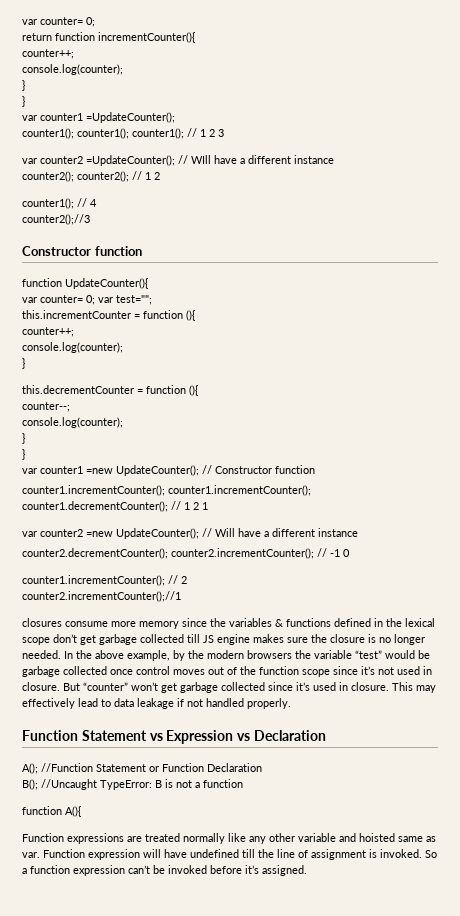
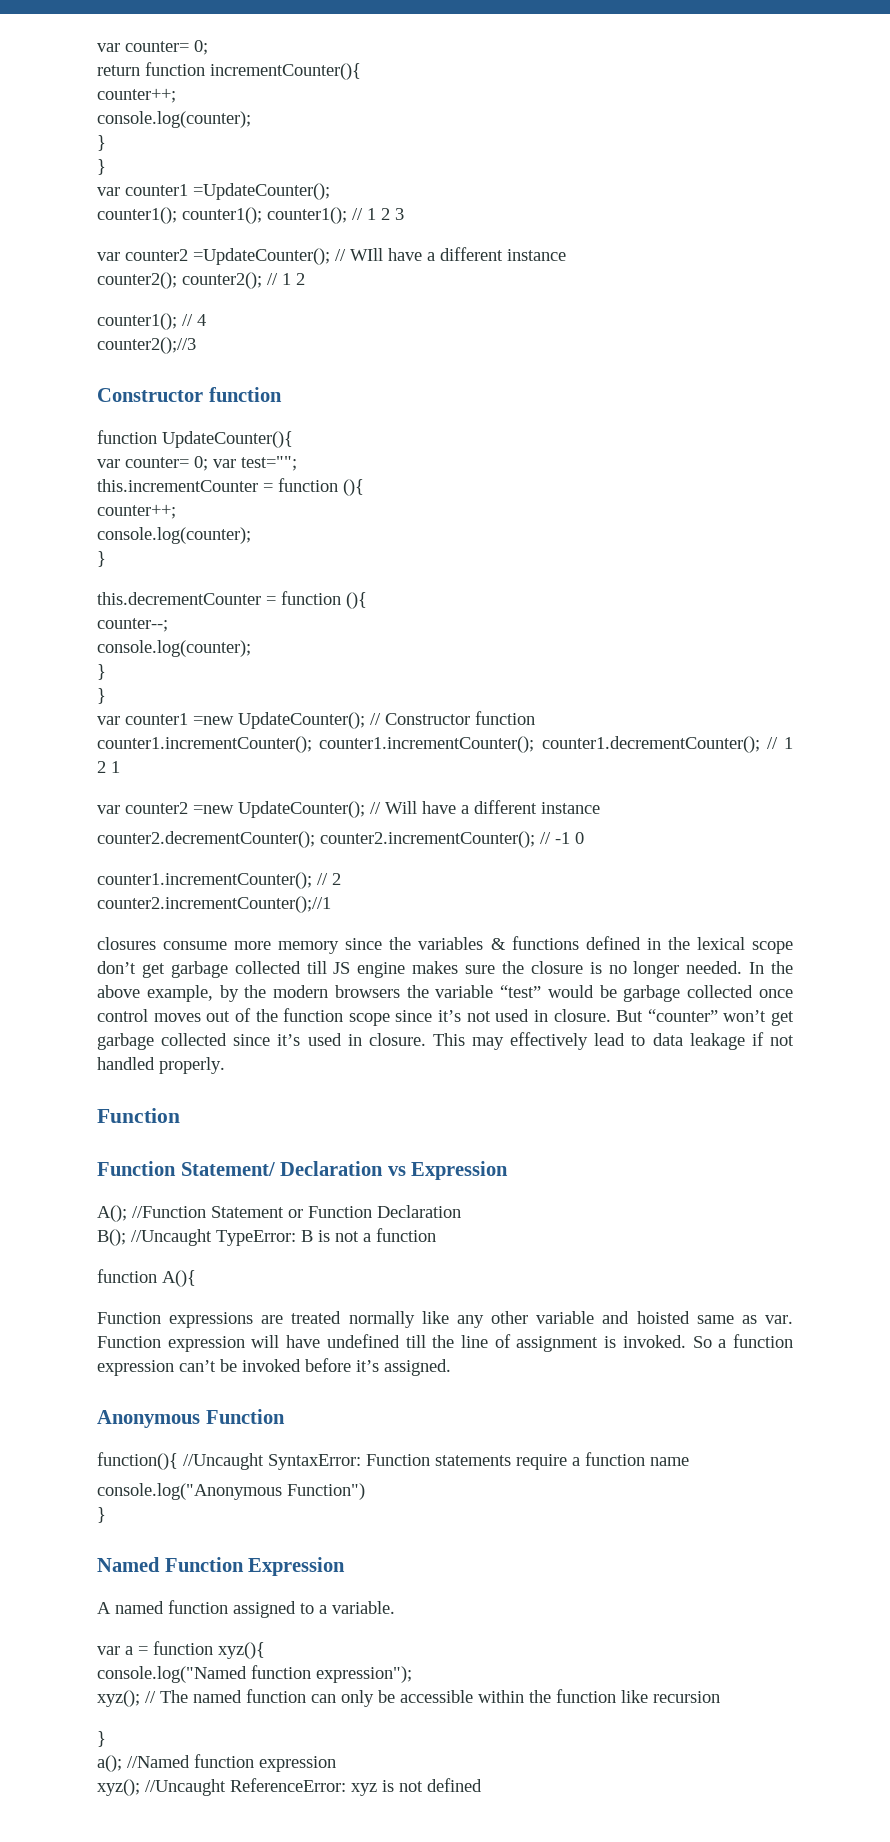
  This may effectively lead to data leakage if not handled properly.
- Function Statement vs Expression vs Declaration
+ Function
+ Function Statement/ Declaration vs Expression
+ Anonymous Function
+ function(){ //Uncaught SyntaxError: Function statements require a function name
+ console.log("Anonymous Function")
+ }
+ Named Function Expression
+ A named function assigned to a variable.
+ var a = function xyz(){
+ console.log("Named function expression");
+ xyz(); // The named function can only be accessible within the function like recursion
+ }
+ a(); //Named function expression
+ xyz(); //Uncaught ReferenceError: xyz is not defined

